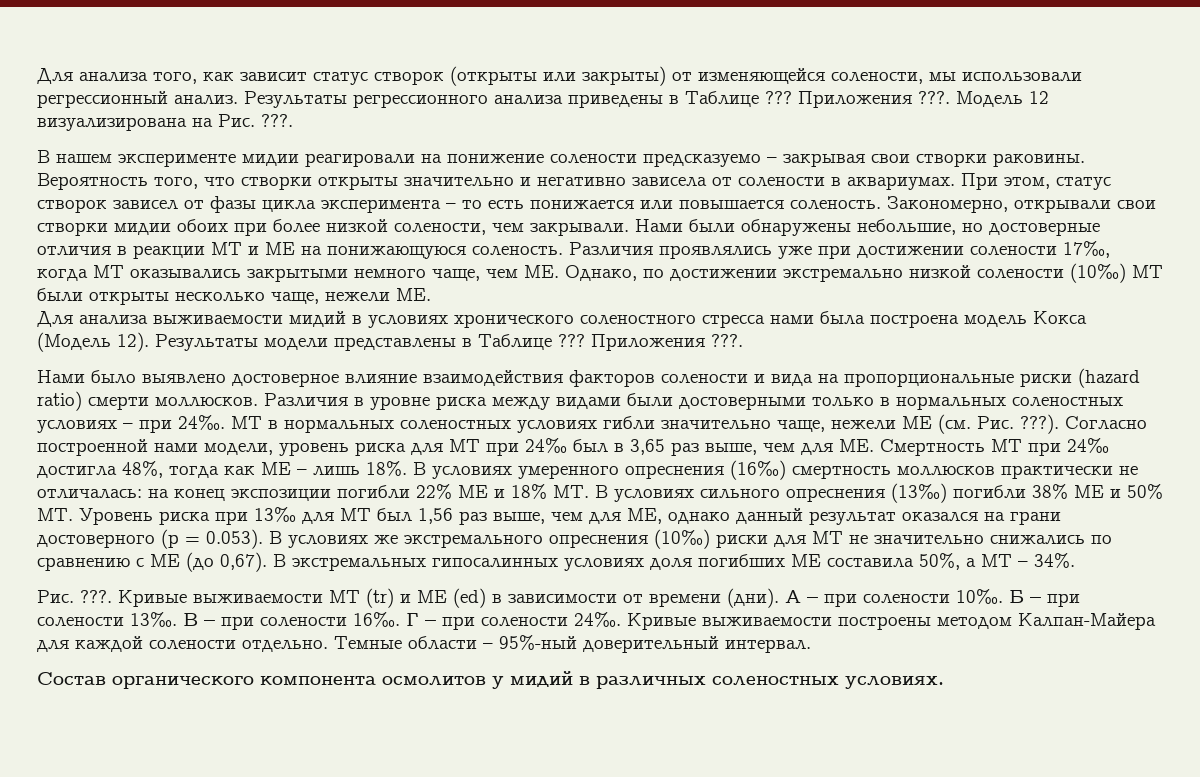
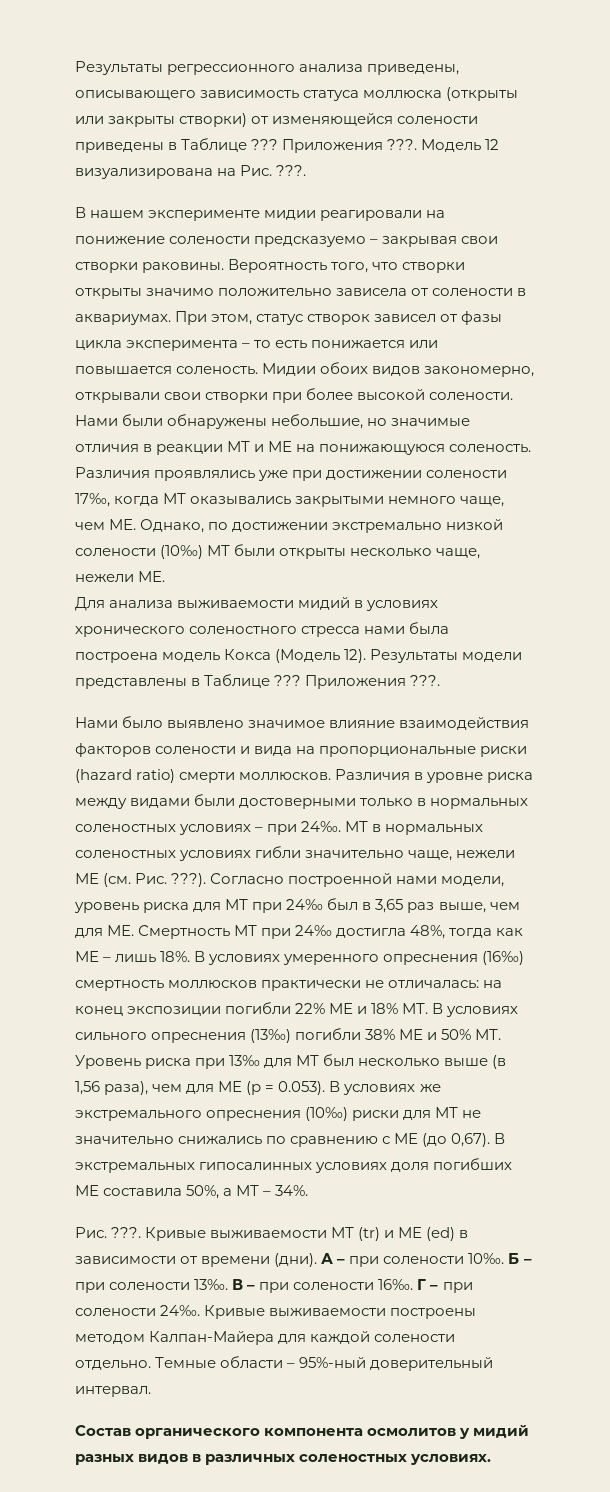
- Для анализа того, как зависит статус створок (открыты или закрыты) от изменяющейся солености, мы использовали регрессионный анализ. Результаты регрессионного анализа приведены в Таблице ???
+ Результаты регрессионного анализа приведены, описывающего зависимость статуса моллюска (открыты или закрыты створки) от изменяющейся солености приведены в Таблице ???
- Вероятность того, что створки открыты значительно и негативно зависела от солености в аквариумах.
+ Вероятность того, что створки открыты значимо положительно зависела от солености в аквариумах.
- Закономерно, открывали свои створки мидии обоих при более низкой солености, чем закрывали.
+ Мидии обоих видов закономерно, открывали свои створки при более высокой солености.
- Нами были обнаружены небольшие, но достоверные отличия в реакции МТ и МЕ на понижающуюся соленость.
+ Нами были обнаружены небольшие, но значимые отличия в реакции МТ и МЕ на понижающуюся соленость.
- Нами было выявлено достоверное влияние взаимодействия факторов солености и вида на пропорциональные риски (hazard ratio) смерти моллюсков.
+ Нами было выявлено значимое влияние взаимодействия факторов солености и вида на пропорциональные риски (hazard ratio) смерти моллюсков.
- В условиях умеренного опреснения (16‰) смертность моллюсков практически не отличалась: на конец экспозиции погибли 22% МЕ и 18% МТ. В условиях сильного опреснения (13‰) погибли 38% МЕ и 50% МТ. Уровень риска при 13‰ для МТ был 1,56 раз выше, чем для МЕ, однако данный результат оказался на грани достоверного (p = 0.053). В условиях же экстремального опреснения (10‰) риски для МТ не значительно снижались по сравнению с МЕ (до 0,67).
+ В условиях умеренного опреснения (16‰) смертность моллюсков практически не отличалась: на конец экспозиции погибли 22% МЕ и 18% МТ. В условиях сильного опреснения (13‰) погибли 38% МЕ и 50% МТ. Уровень риска при 13‰ для МТ был несколько выше (в 1,56 раза), чем для МЕ (p = 0.053). В условиях же экстремального опреснения (10‰) риски для МТ не значительно снижались по сравнению с МЕ (до 0,67).
- Состав органического компонента осмолитов у мидий в различных соленостных условиях.
+ Состав органического компонента осмолитов у мидий разных видов в различных соленостных условиях.

